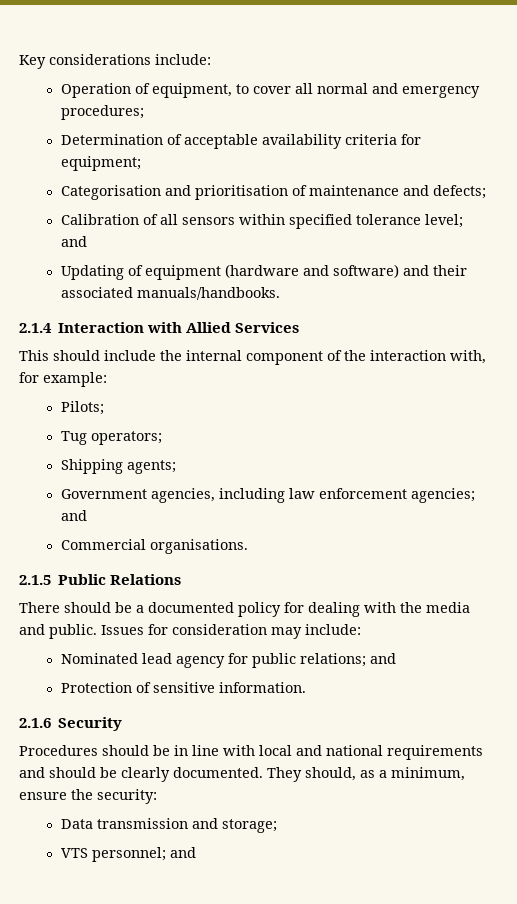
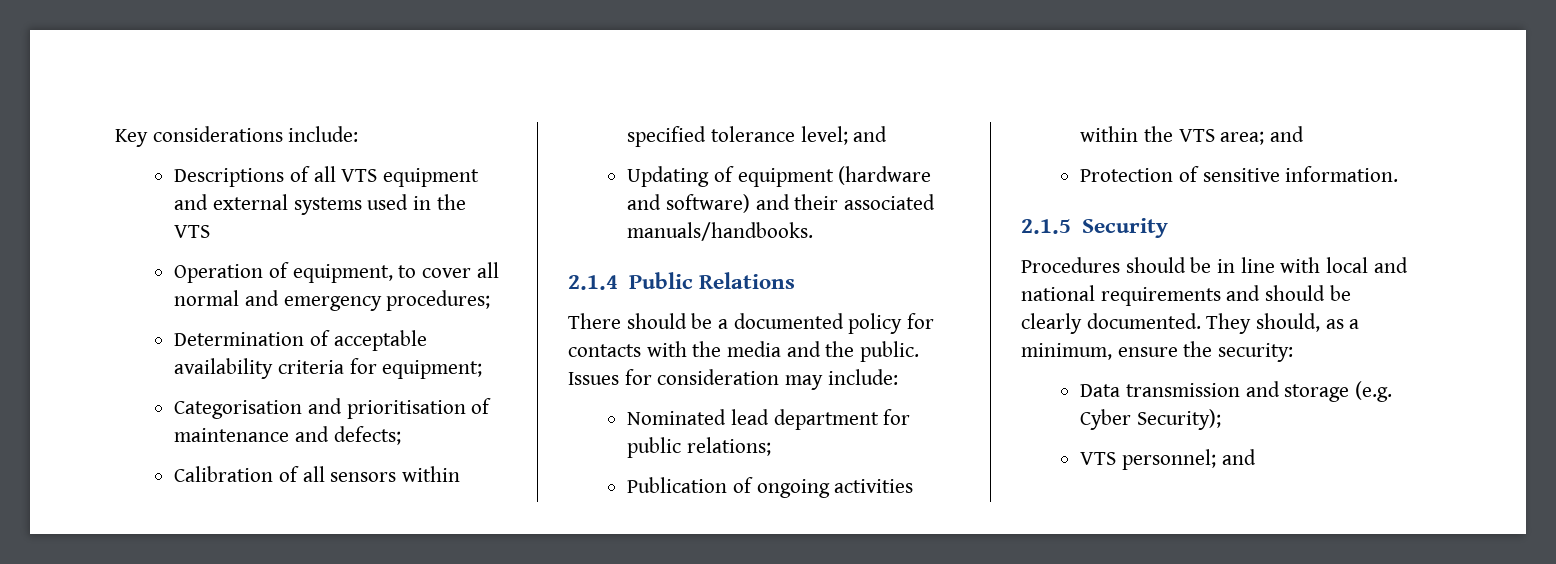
+ Descriptions of all VTS equipment and external systems used in the VTS
- 2.1.4 Interaction with Allied Services
- This should include the internal component of the interaction with, for example:
- Pilots;
- Tug operators;
- Shipping agents;
- Government agencies, including law enforcement agencies; and
- Commercial organisations.
- 2.1.5 Public Relations
+ 2.1.4 Public Relations
- There should be a documented policy for dealing with the media and public.
+ There should be a documented policy for contacts with the media and the public.
- Nominated lead agency for public relations; and
+ Nominated lead department for public relations;
+ Publication of ongoing activities within the VTS area; and
- 2.1.6 Security
+ 2.1.5 Security
- Data transmission and storage;
+ Data transmission and storage (e.g. Cyber Security);

